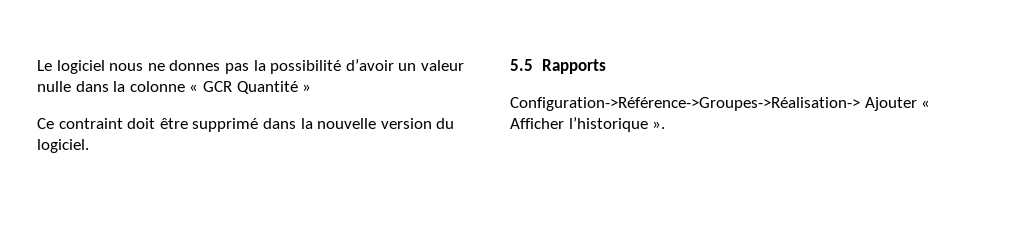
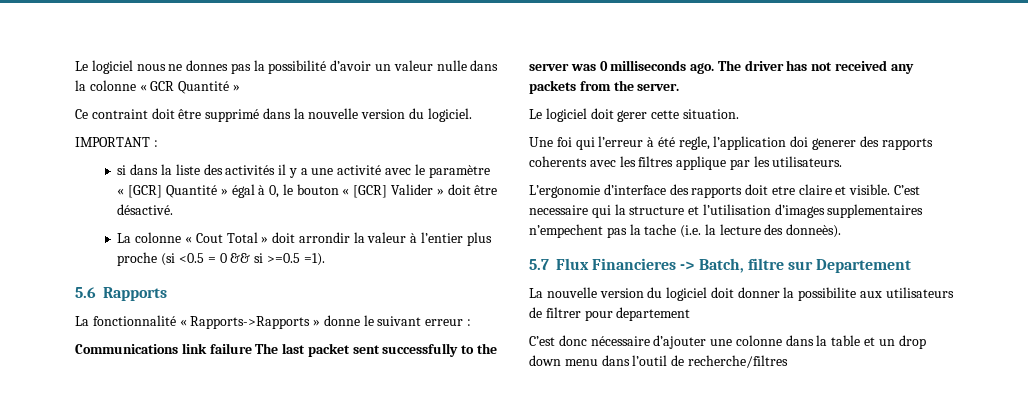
- 5.5 Rapports
- Configuration->Référence->Groupes->Réalisation-> Ajouter « Afficher l’historique ».
+ IMPORTANT :
+ si dans la liste des activités il y a une activité avec le paramètre « [GCR] Quantité » égal à 0, le bouton « [GCR] Valider » doit être désactivé.
+ La colonne « Cout Total » doit arrondir la valeur à l’entier plus proche (si <0.5 = 0 && si >=0.5 =1).
+ 5.6 Rapports
+ La fonctionnalité « Rapports->Rapports » donne le suivant erreur :
+ Communications link failure The last packet sent successfully to the server was 0 milliseconds ago. The driver has not received any packets from the server.
+ Le logiciel doit gerer cette situation.
+ Une foi qui l’erreur à été regle, l’application doi generer des rapports coherents avec les filtres applique par les utilisateurs.
+ L’ergonomie d’interface des rapports doit etre claire et visible. C’est necessaire qui la structure et l’utilisation d’images supplementaires n’empechent pas la tache (i.e. la lecture des donneès).
+ 5.7 Flux Financieres -> Batch, filtre sur Departement
+ La nouvelle version du logiciel doit donner la possibilite aux utilisateurs de filtrer pour departement
+ C’est donc nécessaire d’ajouter une colonne dans la table et un drop down menu dans l’outil de recherche/filtres

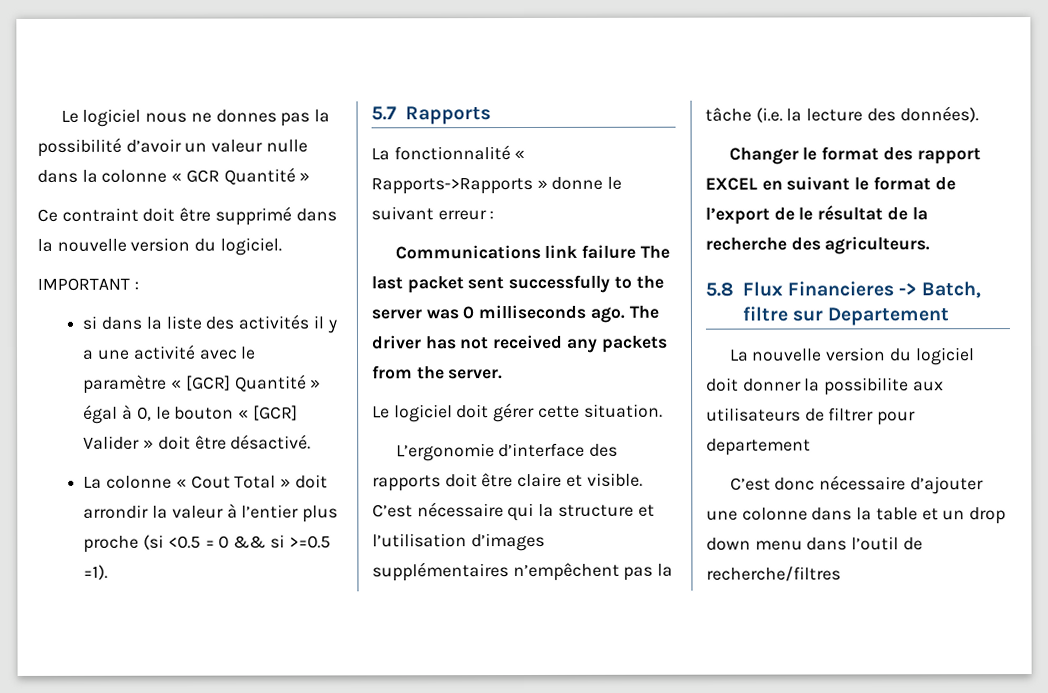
- 5.6 Rapports
+ 5.7 Rapports
- Le logiciel doit gerer cette situation.
+ Le logiciel doit gérer cette situation.
- Une foi qui l’erreur à été regle, l’application doi generer des rapports coherents avec les filtres applique par les utilisateurs.
- L’ergonomie d’interface des rapports doit etre claire et visible.
+ L’ergonomie d’interface des rapports doit être claire et visible.
- C’est necessaire qui la structure et l’utilisation d’images supplementaires n’empechent pas la tache (i.e. la lecture des donneès).
- 5.7 Flux Financieres -> Batch, filtre sur Departement
+ C’est nécessaire qui la structure et l’utilisation d’images supplémentaires n’empêchent pas la tâche (i.e. la lecture des données).
+ Changer le format des rapport EXCEL en suivant le format de l’export de le résultat de la recherche des agriculteurs.
+ 5.8 Flux Financieres -> Batch, filtre sur Departement

